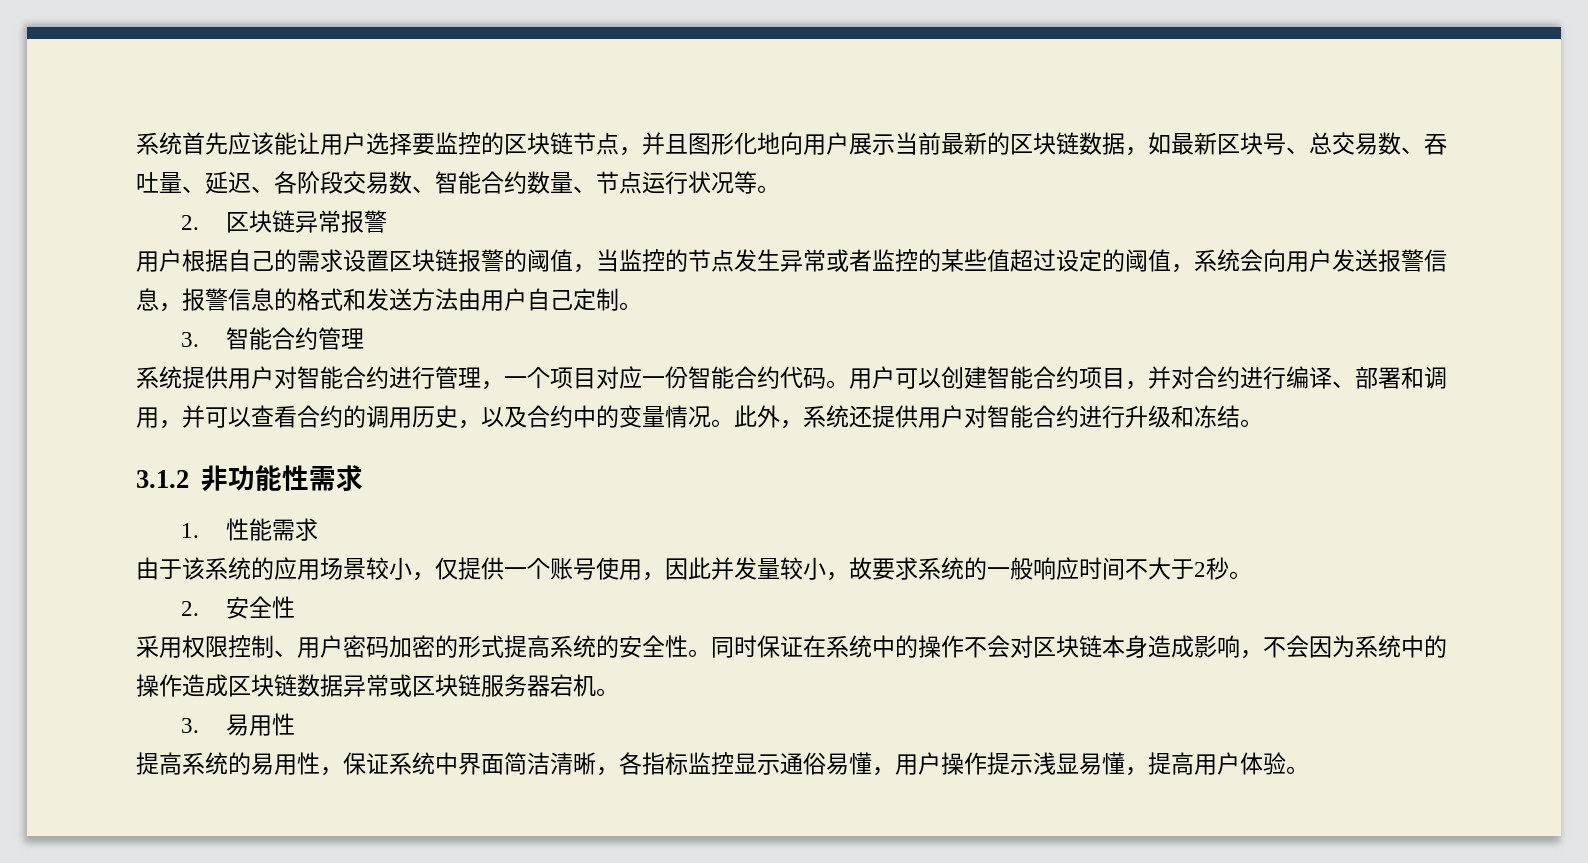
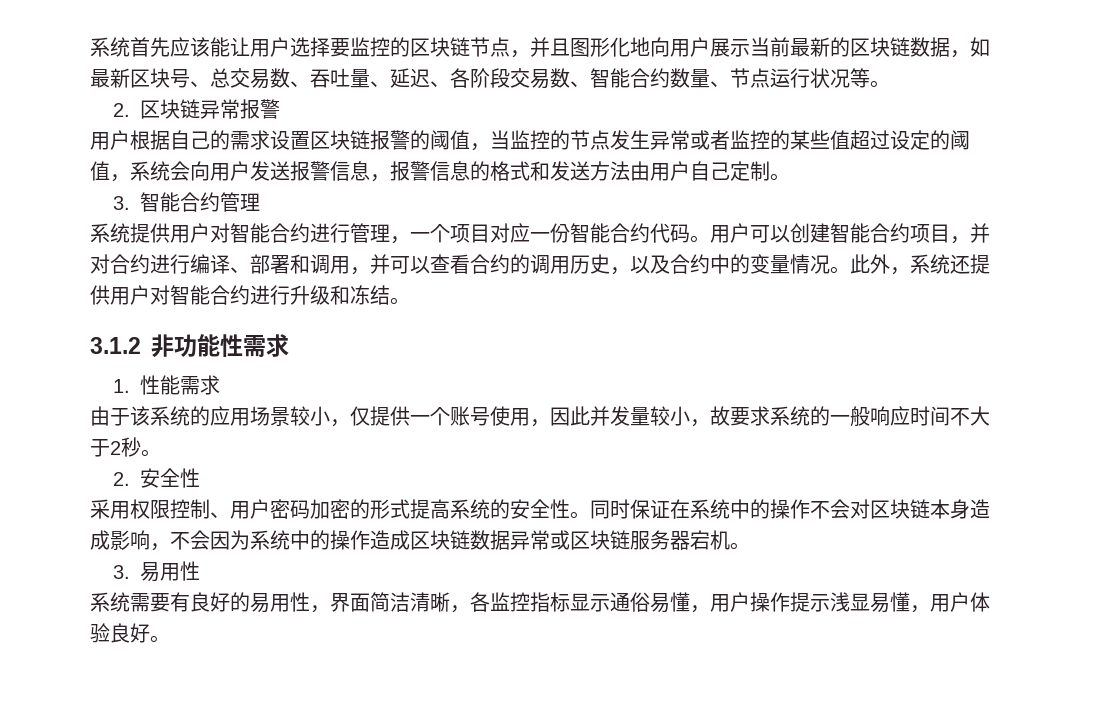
- 提高系统的易用性，保证系统中界面简洁清晰，各指标监控显示通俗易懂，用户操作提示浅显易懂，提高用户体验。
+ 系统需要有良好的易用性，界面简洁清晰，各监控指标显示通俗易懂，用户操作提示浅显易懂，用户体验良好。

